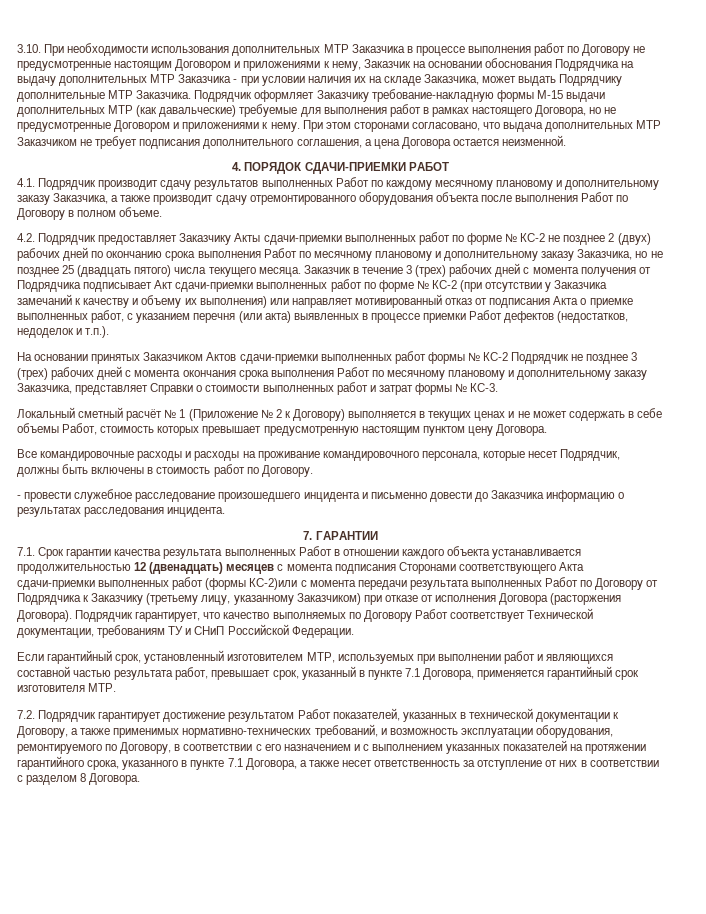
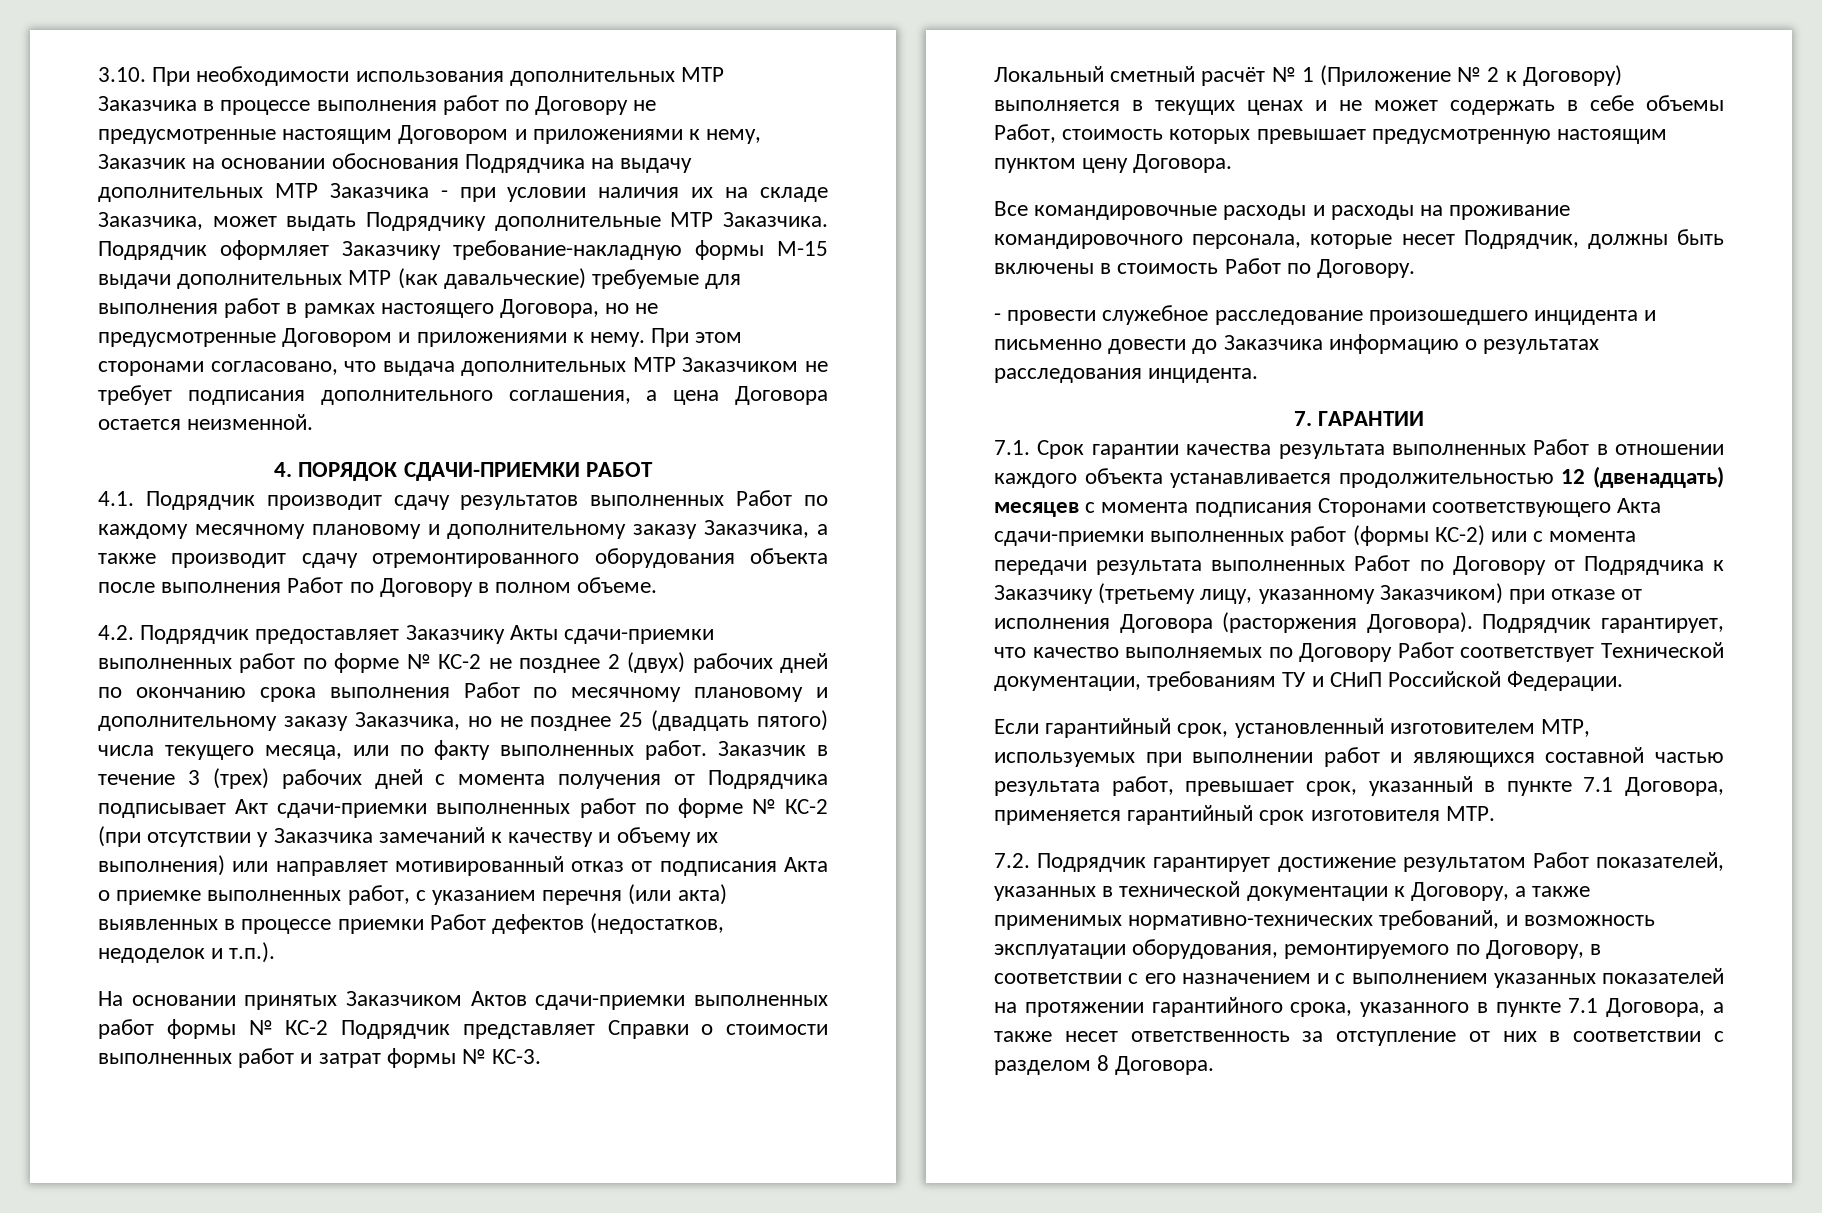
- 4.2. Подрядчик предоставляет Заказчику Акты сдачи-приемки выполненных работ по форме № КС-2 не позднее 2 (двух) рабочих дней по окончанию срока выполнения Работ по месячному плановому и дополнительному заказу Заказчика, но не позднее 25 (двадцать пятого) числа текущего месяца.
+ 4.2. Подрядчик предоставляет Заказчику Акты сдачи-приемки выполненных работ по форме № КС-2 не позднее 2 (двух) рабочих дней по окончанию срока выполнения Работ по месячному плановому и дополнительному заказу Заказчика, но не позднее 25 (двадцать пятого) числа текущего месяца, или по факту выполненных работ.
- На основании принятых Заказчиком Актов сдачи-приемки выполненных работ формы № КС-2 Подрядчик не позднее 3 (трех) рабочих дней с момента окончания срока выполнения Работ по месячному плановому и дополнительному заказу Заказчика, представляет Справки о стоимости выполненных работ и затрат формы № КС-3.
+ На основании принятых Заказчиком Актов сдачи-приемки выполненных работ формы № КС-2 Подрядчик представляет Справки о стоимости выполненных работ и затрат формы № КС-3.
- Все командировочные расходы и расходы на проживание командировочного персонала, которые несет Подрядчик, должны быть включены в стоимость работ по Договору.
+ Все командировочные расходы и расходы на проживание командировочного персонала, которые несет Подрядчик, должны быть включены в стоимость Работ по Договору.
- 7.1. Срок гарантии качества результата выполненных Работ в отношении каждого объекта устанавливается продолжительностью 12 (двенадцать) месяцев с момента подписания Сторонами соответствующего Акта сдачи-приемки выполненных работ (формы КС-2)или с момента передачи результата выполненных Работ по Договору от Подрядчика к Заказчику (третьему лицу, указанному Заказчиком) при отказе от исполнения Договора (расторжения Договора).
+ 7.1. Срок гарантии качества результата выполненных Работ в отношении каждого объекта устанавливается продолжительностью 12 (двенадцать) месяцев с момента подписания Сторонами соответствующего Акта сдачи-приемки выполненных работ (формы КС-2) или с момента передачи результата выполненных Работ по Договору от Подрядчика к Заказчику (третьему лицу, указанному Заказчиком) при отказе от исполнения Договора (расторжения Договора).

